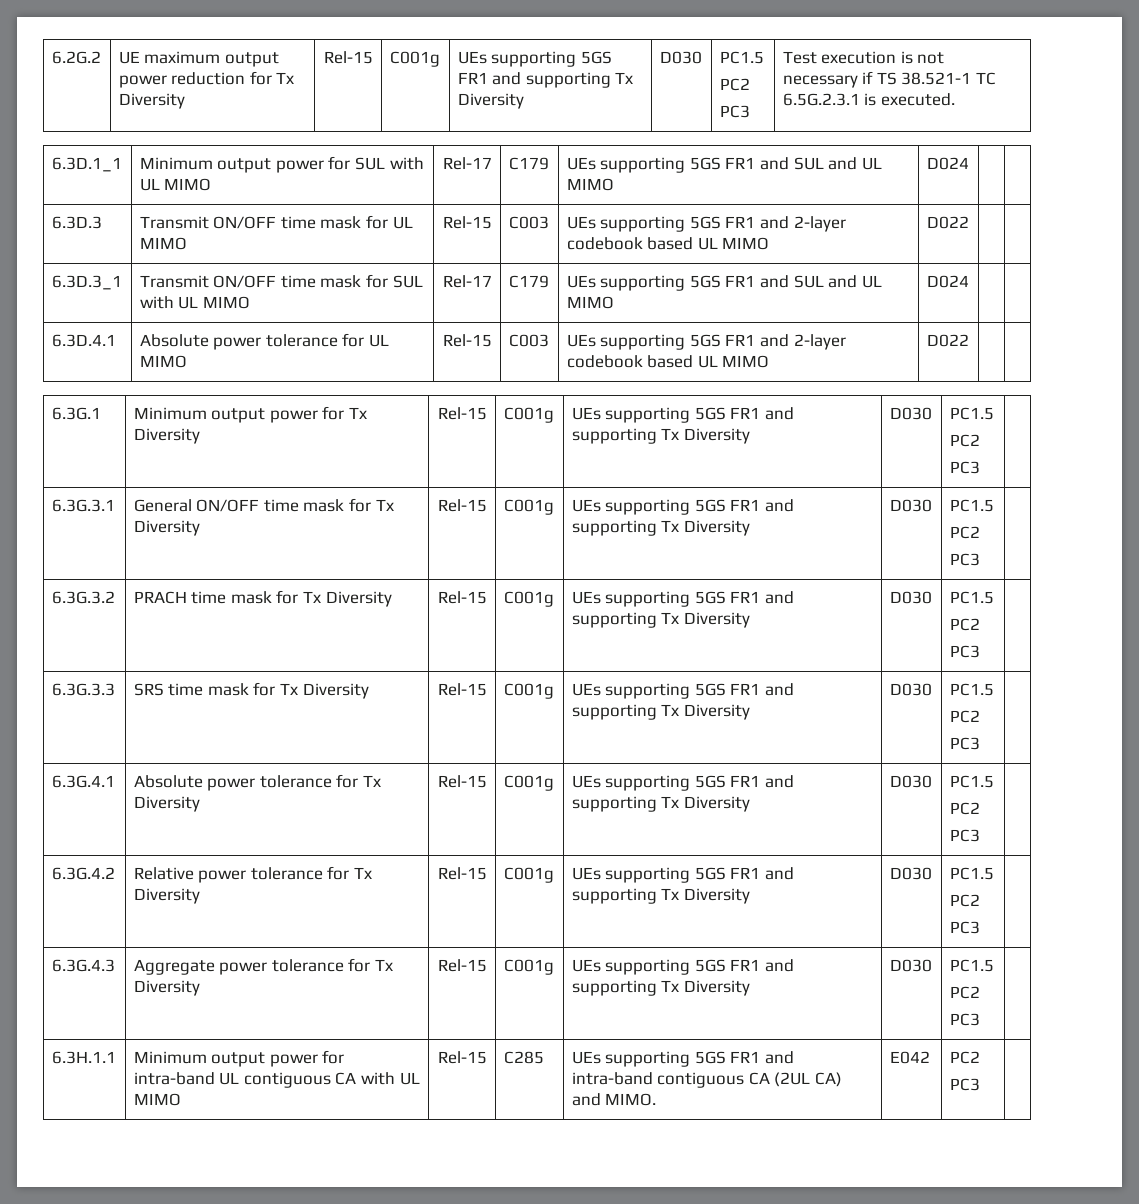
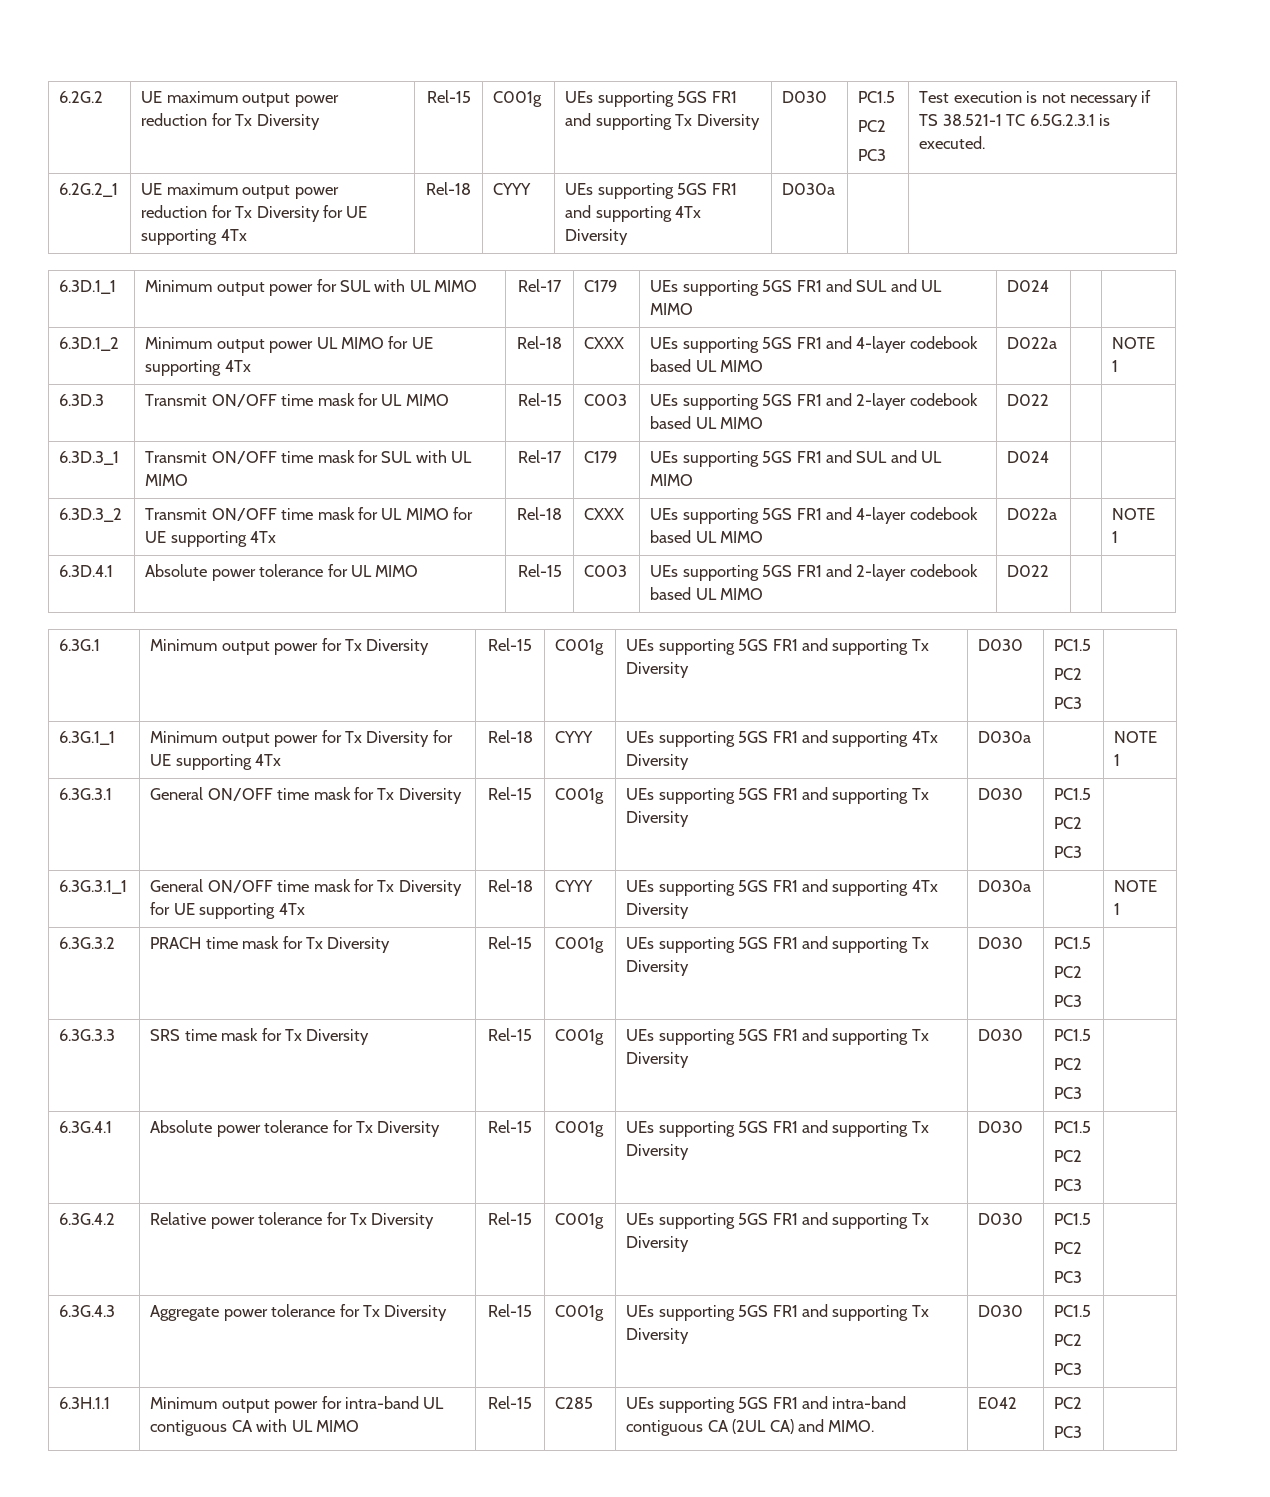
+ 6.2G.2_1 | UE maximum output power reduction for Tx Diversity for UE supporting 4Tx | Rel-18 | CYYY | UEs supporting 5GS FR1 and supporting 4Tx Diversity | D030a | |
+ 6.3D.1_2 | Minimum output power UL MIMO for UE supporting 4Tx | Rel-18 | CXXX | UEs supporting 5GS FR1 and 4-layer codebook based UL MIMO | D022a | | NOTE 1
+ 6.3D.3_2 | Transmit ON/OFF time mask for UL MIMO for UE supporting 4Tx | Rel-18 | CXXX | UEs supporting 5GS FR1 and 4-layer codebook based UL MIMO | D022a | | NOTE 1
+ 6.3G.1_1 | Minimum output power for Tx Diversity for UE supporting 4Tx | Rel-18 | CYYY | UEs supporting 5GS FR1 and supporting 4Tx Diversity | D030a | | NOTE 1
+ 6.3G.3.1_1 | General ON/OFF time mask for Tx Diversity for UE supporting 4Tx | Rel-18 | CYYY | UEs supporting 5GS FR1 and supporting 4Tx Diversity | D030a | | NOTE 1

